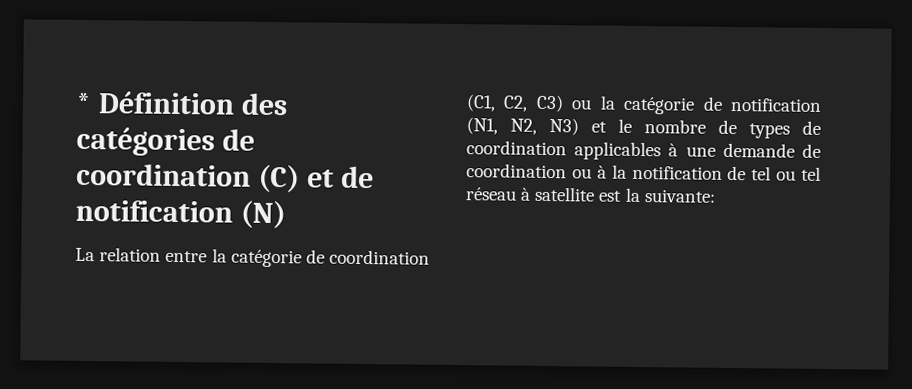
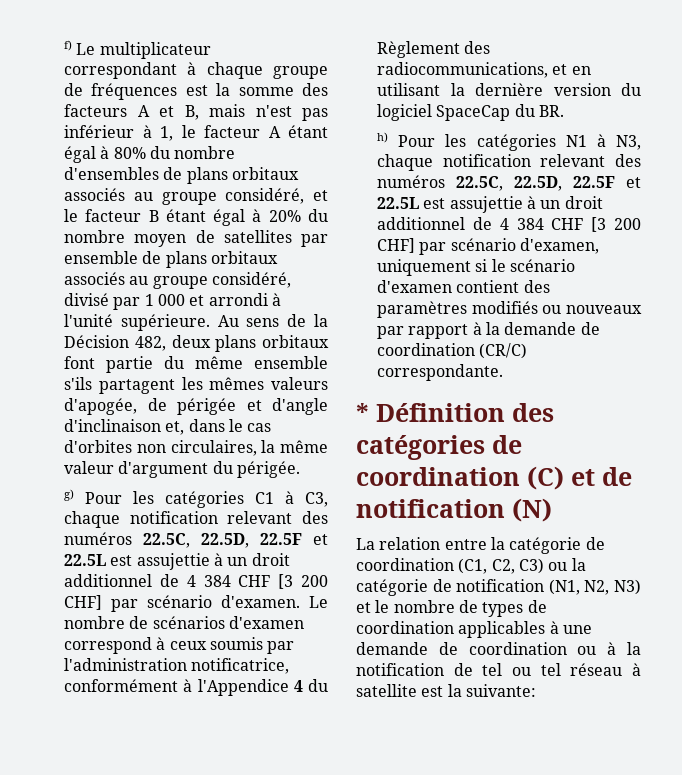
+ f) Le multiplicateur correspondant à chaque groupe de fréquences est la somme des facteurs A et B, mais n'est pas inférieur à 1, le facteur A étant égal à 80% du nombre d'ensembles de plans orbitaux associés au groupe considéré, et le facteur B étant égal à 20% du nombre moyen de satellites par ensemble de plans orbitaux associés au groupe considéré, divisé par 1 000 et arrondi à l'unité supérieure. Au sens de la Décision 482, deux plans orbitaux font partie du même ensemble s'ils partagent les mêmes valeurs d'apogée, de périgée et d'angle d'inclinaison et, dans le cas d'orbites non circulaires, la même valeur d'argument du périgée.
+ g) Pour les catégories C1 à C3, chaque notification relevant des numéros 22.5C, 22.5D, 22.5F et 22.5L est assujettie à un droit additionnel de 4 384 CHF [3 200 CHF] par scénario d'examen. Le nombre de scénarios d'examen correspond à ceux soumis par l'administration notificatrice, conformément à l'Appendice 4 du Règlement des radiocommunications, et en utilisant la dernière version du logiciel SpaceCap du BR.
+ h) Pour les catégories N1 à N3, chaque notification relevant des numéros 22.5C, 22.5D, 22.5F et 22.5L est assujettie à un droit additionnel de 4 384 CHF [3 200 CHF] par scénario d'examen, uniquement si le scénario d'examen contient des paramètres modifiés ou nouveaux par rapport à la demande de coordination (CR/C) correspondante.

